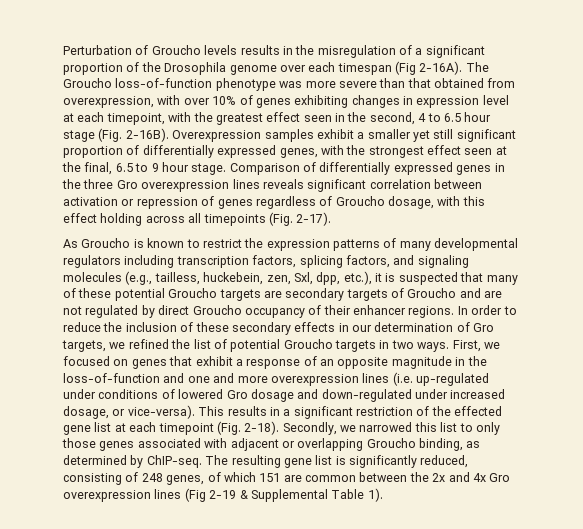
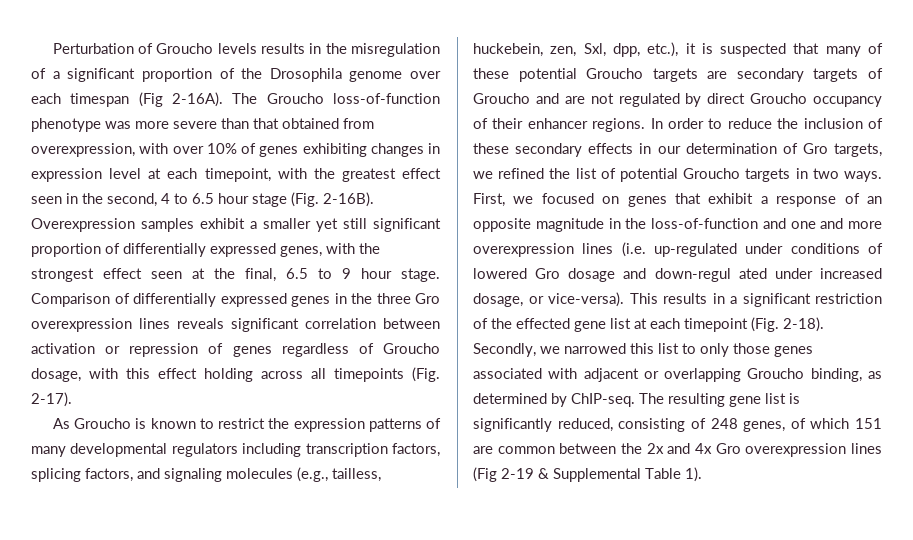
- First, we focused on genes that exhibit a response of an opposite magnitude in the loss-of-function and one and more overexpression lines (i.e. up-regulated under conditions of lowered Gro dosage and down-regulated under increased dosage, or vice-versa).
+ First, we focused on genes that exhibit a response of an opposite magnitude in the loss-of-function and one and more overexpression lines (i.e. up-regulated under conditions of lowered Gro dosage and down-regul ated under increased dosage, or vice-versa).

